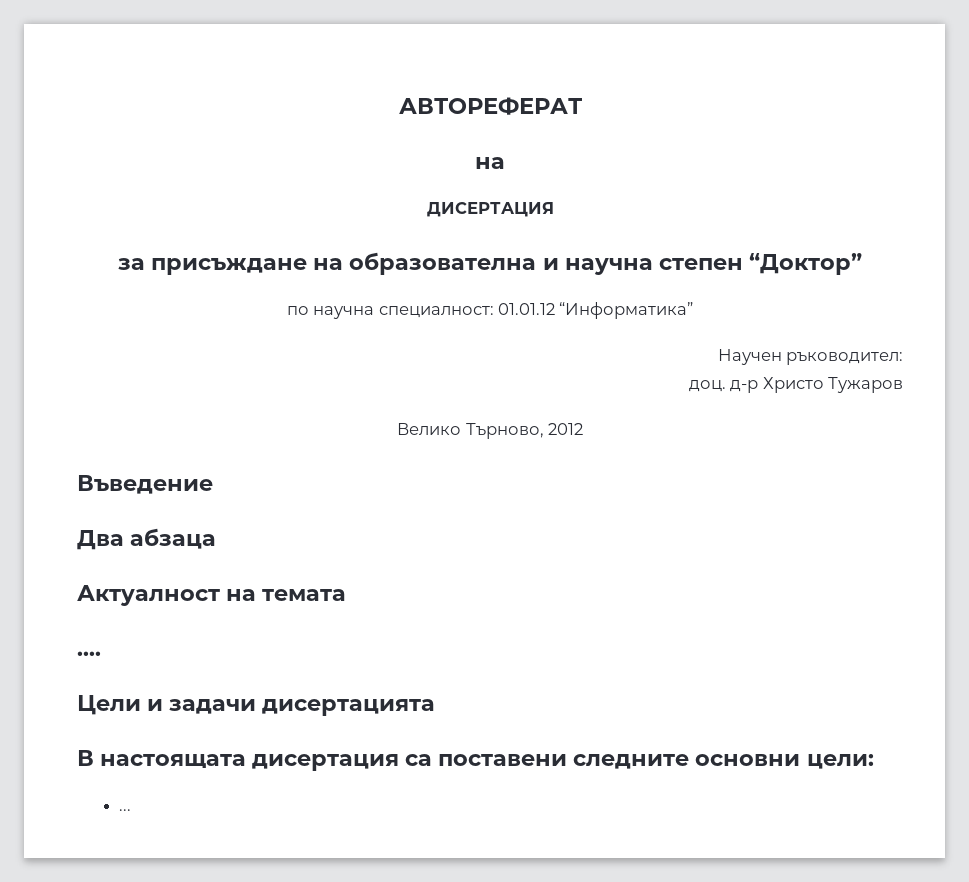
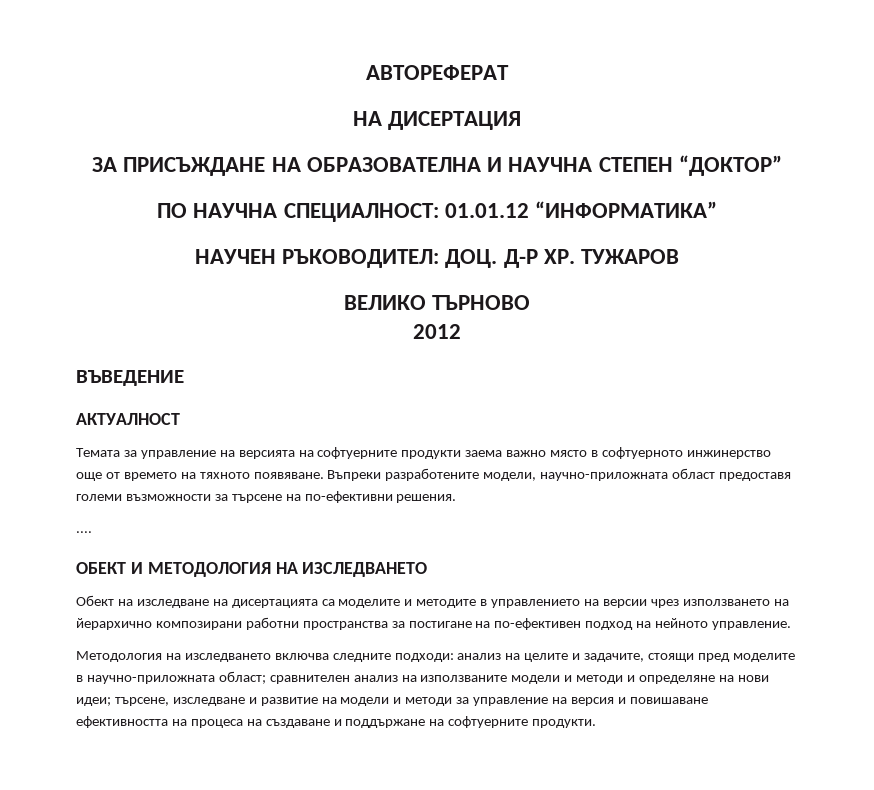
  АВТОРЕФЕРАТ
- на
- ДИСЕРТАЦИЯ
+ НА ДИСЕРТАЦИЯ
- за присъждане на образователна и научна степен “Доктор”
- по научна специалност: 01.01.12 “Информатика”
- Научен ръководител:
- доц. д-р Христо Тужаров
- Велико Търново, 2012
- Въведение
- Два абзаца
- Актуалност на темата
+ ЗА ПРИСЪЖДАНЕ НА ОБРАЗОВАТЕЛНА И НАУЧНА СТЕПЕН “ДОКТОР”
+ ПО НАУЧНА СПЕЦИАЛНОСТ: 01.01.12 “ИНФОРМАТИКА”
+ НАУЧЕН РЪКОВОДИТЕЛ: ДОЦ. Д-Р ХР. ТУЖАРОВ
+ ВЕЛИКО ТЪРНОВО
+ 2012
+ ВЪВЕДЕНИЕ
+ АКТУАЛНОСТ
+ Темата за управление на версията на софтуерните продукти заема важно място в софтуерното инжинерство още от времето на тяхното появяване. Въпреки разработените модели, научно-приложната област предоставя големи възможности за търсене на по-ефективни решения.
  ....
- Цели и задачи дисертацията
- В настоящата дисертация са поставени следните основни цели:
- ...
+ ОБЕКТ И МЕТОДОЛОГИЯ НА ИЗСЛЕДВАНЕТО
+ Обект на изследване на дисертацията са моделите и методите в управлението на версии чрез използването на йерархично композирани работни пространства за постигане на по-ефективен подход на нейното управление.
+ Методология на изследването включва следните подходи: анализ на целите и задачите, стоящи пред моделите в научно-приложната област; сравнителен анализ на използваните модели и методи и определяне на нови идеи; търсене, изследване и развитие на модели и методи за управление на версия и повишаване ефективността на процеса на създаване и поддържане на софтуерните продукти.

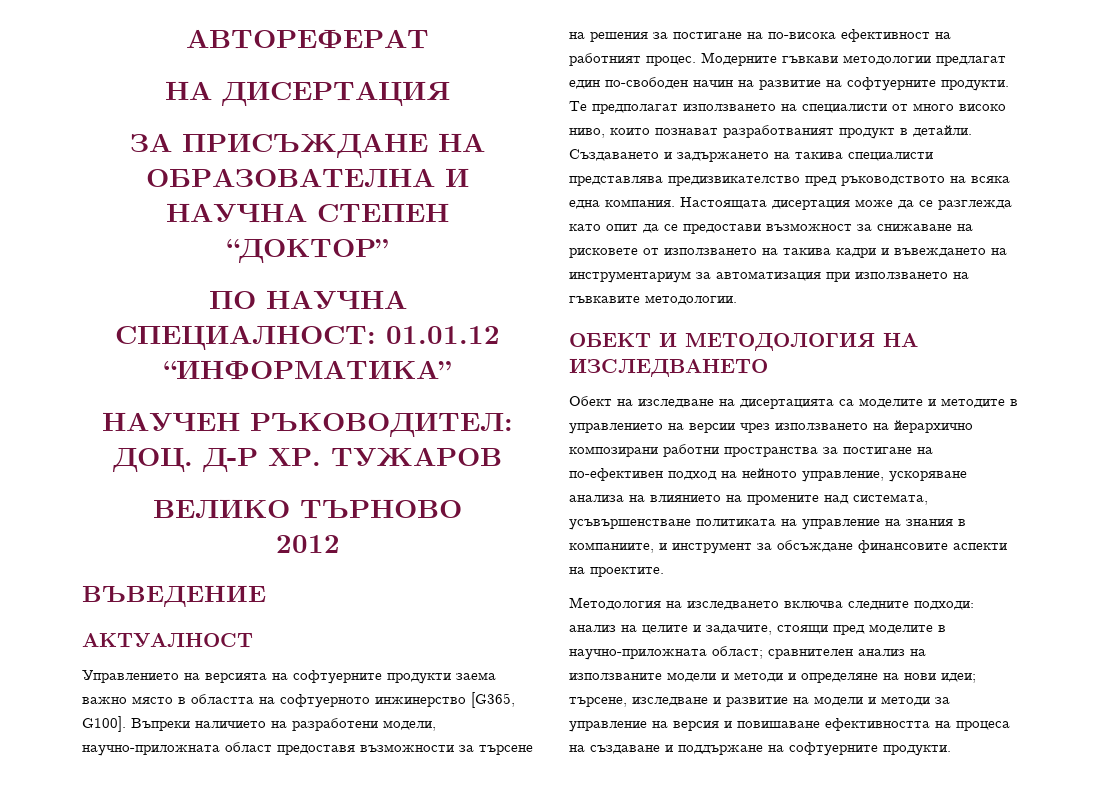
- Темата за управление на версията на софтуерните продукти заема важно място в софтуерното инжинерство още от времето на тяхното появяване. Въпреки разработените модели, научно-приложната област предоставя големи възможности за търсене на по-ефективни решения.
- ....
+ Управлението на версията на софтуерните продукти заема важно място в областта на софтуерното инжинерство [G365, G100]. Въпреки наличието на разработени модели, научно-приложната област предоставя възможности за търсене на решения за постигане на по-висока ефективност на работният процес. Модерните гъвкави методологии предлагат един по-свободен начин на развитие на софтуерните продукти. Те предполагат използването на специалисти от много високо ниво, които познават разработваният продукт в детайли. Създаването и задържането на такива специалисти представлява предизвикателство пред ръководството на всяка една компания. Настоящата дисертация може да се разглежда като опит да се предостави възможност за снижаване на рисковете от използването на такива кадри и въвеждането на инструментариум за автоматизация при използването на гъвкавите методологии.
- Обект на изследване на дисертацията са моделите и методите в управлението на версии чрез използването на йерархично композирани работни пространства за постигане на по-ефективен подход на нейното управление.
+ Обект на изследване на дисертацията са моделите и методите в управлението на версии чрез използването на йерархично композирани работни пространства за постигане на по-ефективен подход на нейното управление, ускоряване анализа на влиянието на промените над системата, усъвършенстване политиката на управление на знания в компаниите, и инструмент за обсъждане финансовите аспекти на проектите.

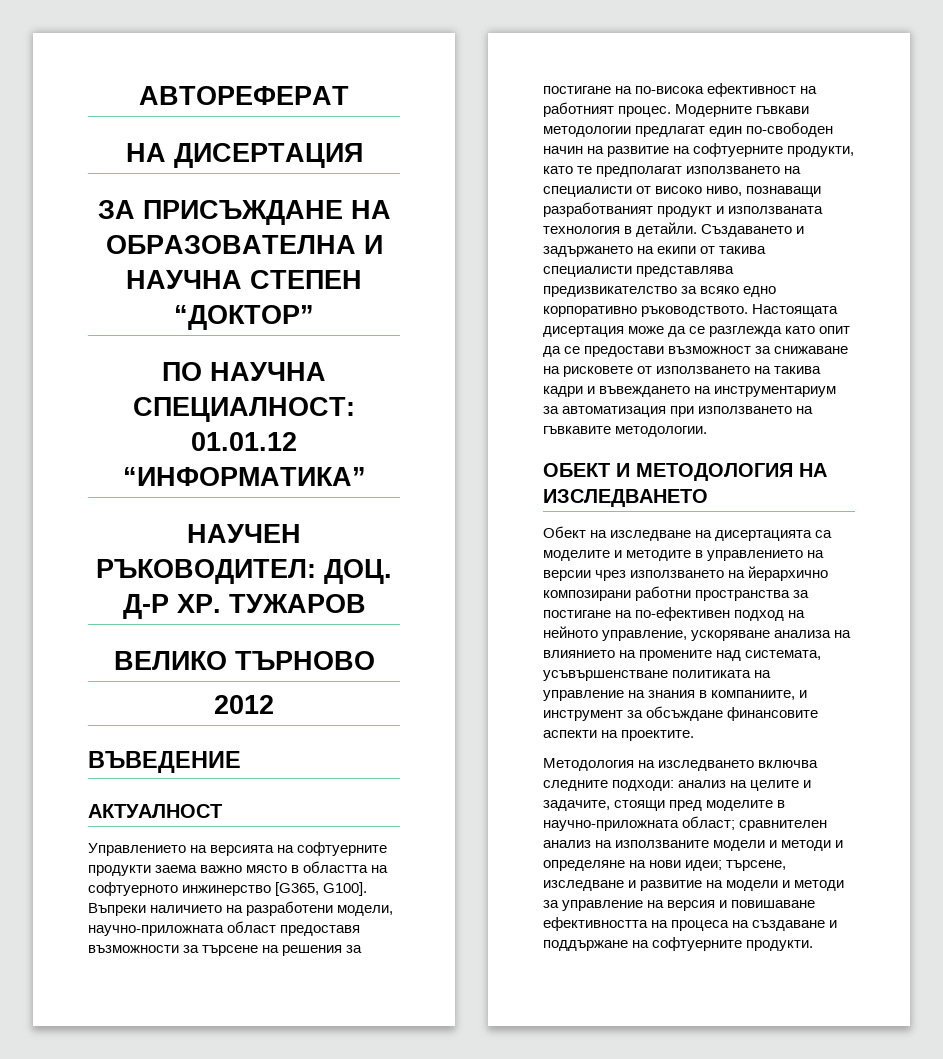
- Модерните гъвкави методологии предлагат един по-свободен начин на развитие на софтуерните продукти. Те предполагат използването на специалисти от много високо ниво, които познават разработваният продукт в детайли.
+ Модерните гъвкави методологии предлагат един по-свободен начин на развитие на софтуерните продукти, като те предполагат използването на специалисти от високо ниво, познаващи разработваният продукт и използваната технология в детайли.
- Създаването и задържането на такива специалисти представлява предизвикателство пред ръководството на всяка една компания.
+ Създаването и задържането на екипи от такива специалисти представлява предизвикателство за всяко едно корпоративно ръководството.

